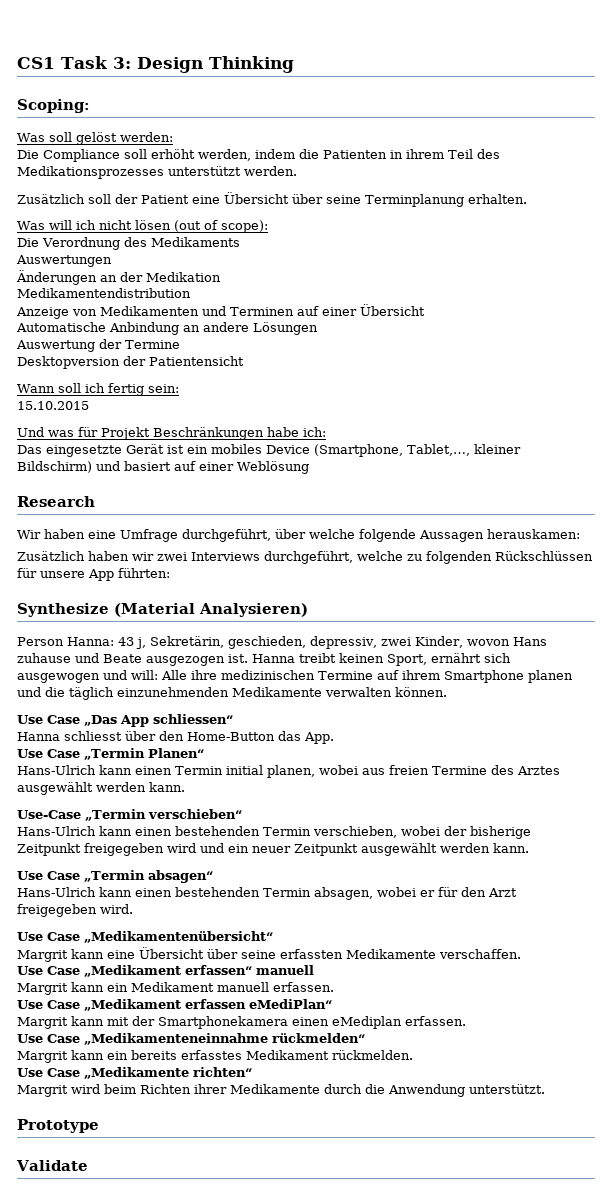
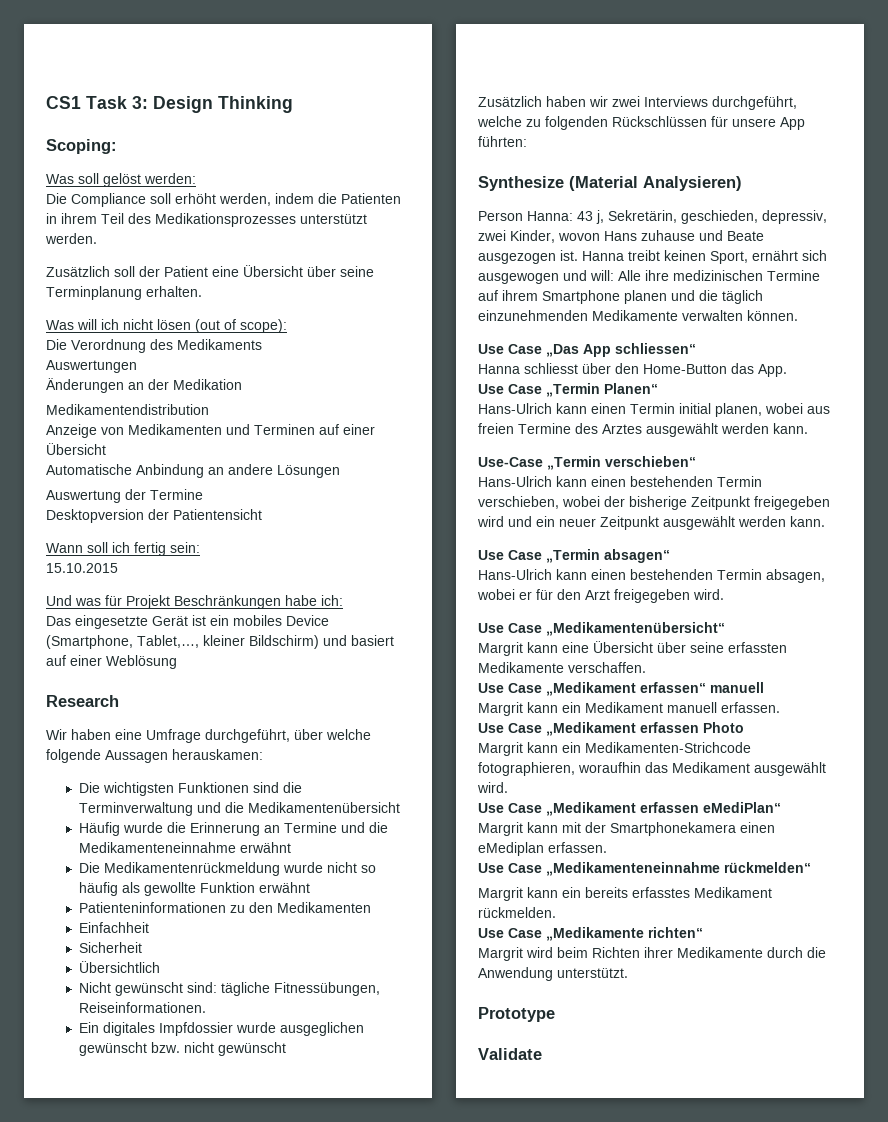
+ Die wichtigsten Funktionen sind die Terminverwaltung und die Medikamentenübersicht
+ Häufig wurde die Erinnerung an Termine und die Medikamenteneinnahme erwähnt
+ Die Medikamentenrückmeldung wurde nicht so häufig als gewollte Funktion erwähnt
+ Patienteninformationen zu den Medikamenten
+ Einfachheit
+ Sicherheit
+ Übersichtlich
+ Nicht gewünscht sind: tägliche Fitnessübungen, Reiseinformationen.
+ Ein digitales Impfdossier wurde ausgeglichen gewünscht bzw. nicht gewünscht
+ Use Case „Medikament erfassen Photo
+ Margrit kann ein Medikamenten-Strichcode fotographieren, woraufhin das Medikament ausgewählt wird.

